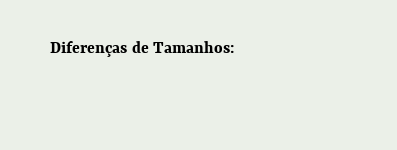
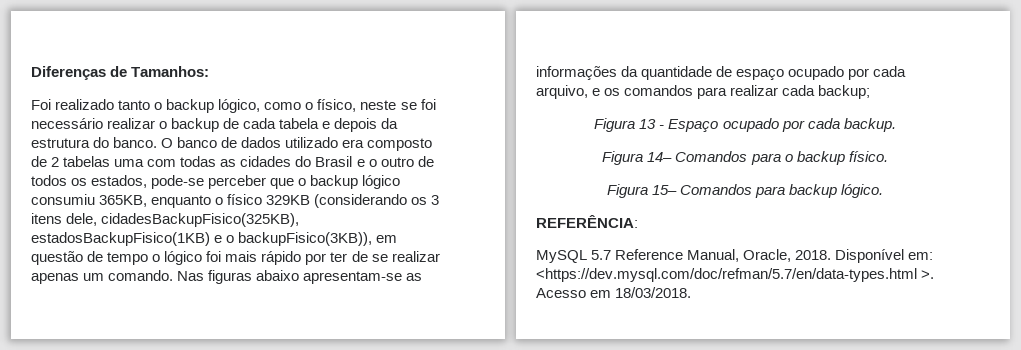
+ Foi realizado tanto o backup lógico, como o físico, neste se foi necessário realizar o backup de cada tabela e depois da estrutura do banco. O banco de dados utilizado era composto de 2 tabelas uma com todas as cidades do Brasil e o outro de todos os estados, pode-se perceber que o backup lógico consumiu 365KB, enquanto o físico 329KB (considerando os 3 itens dele, cidadesBackupFisico(325KB), estadosBackupFisico(1KB) e o backupFisico(3KB)), em questão de tempo o lógico foi mais rápido por ter de se realizar apenas um comando. Nas figuras abaixo apresentam-se as informações da quantidade de espaço ocupado por cada arquivo, e os comandos para realizar cada backup;
+ Figura 13 - Espaço ocupado por cada backup.
+ Figura 14– Comandos para o backup físico.
+ Figura 15– Comandos para backup lógico.
+ REFERÊNCIA:
+ MySQL 5.7 Reference Manual, Oracle, 2018. Disponível em: <https://dev.mysql.com/doc/refman/5.7/en/data-types.html >. Acesso em 18/03/2018.

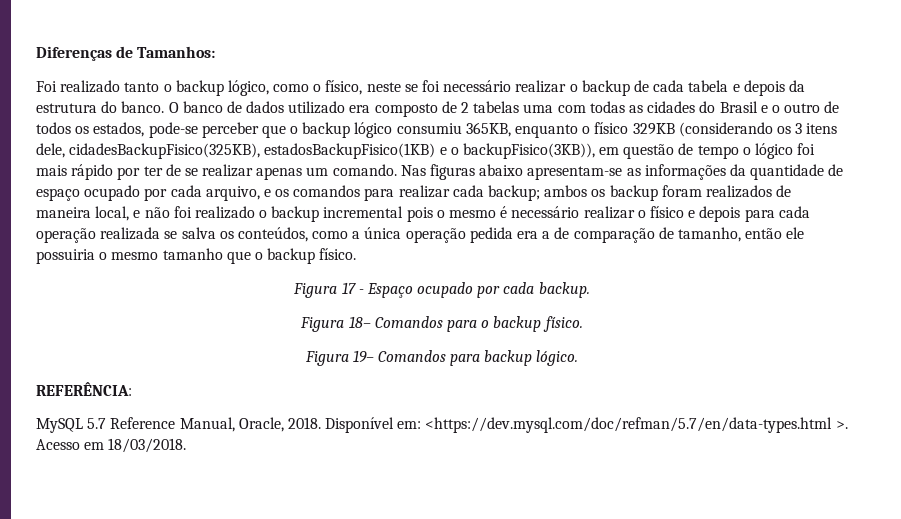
- Nas figuras abaixo apresentam-se as informações da quantidade de espaço ocupado por cada arquivo, e os comandos para realizar cada backup;
- Figura 13 - Espaço ocupado por cada backup.
+ Nas figuras abaixo apresentam-se as informações da quantidade de espaço ocupado por cada arquivo, e os comandos para realizar cada backup; ambos os backup foram realizados de maneira local, e não foi realizado o backup incremental pois o mesmo é necessário realizar o físico e depois para cada operação realizada se salva os conteúdos, como a única operação pedida era a de comparação de tamanho, então ele possuiria o mesmo tamanho que o backup físico.
+ Figura 17 - Espaço ocupado por cada backup.
- Figura 14– Comandos para o backup físico.
+ Figura 18– Comandos para o backup físico.
- Figura 15– Comandos para backup lógico.
+ Figura 19– Comandos para backup lógico.

